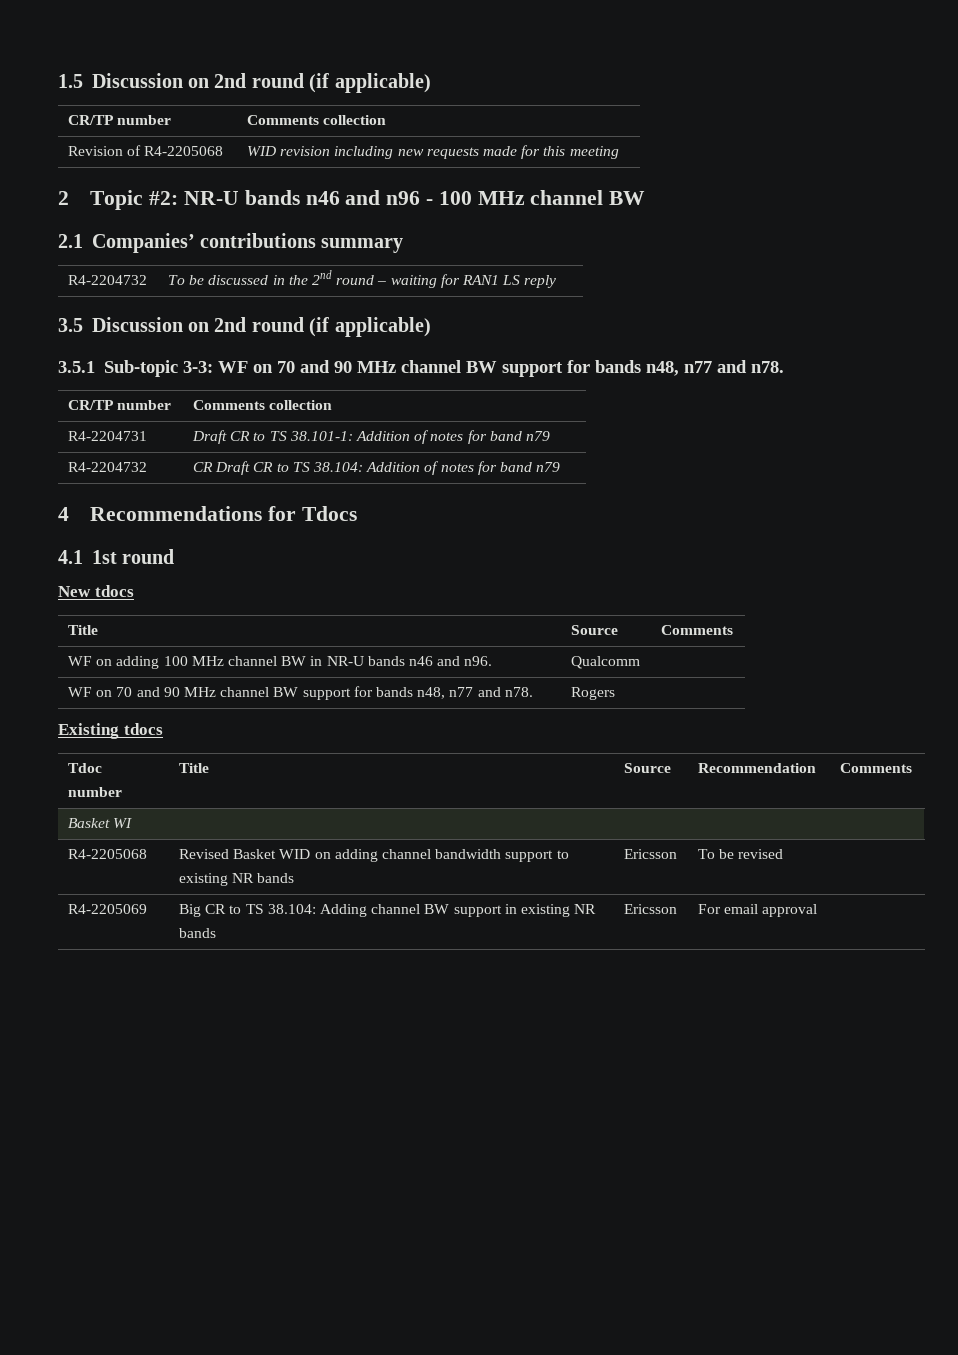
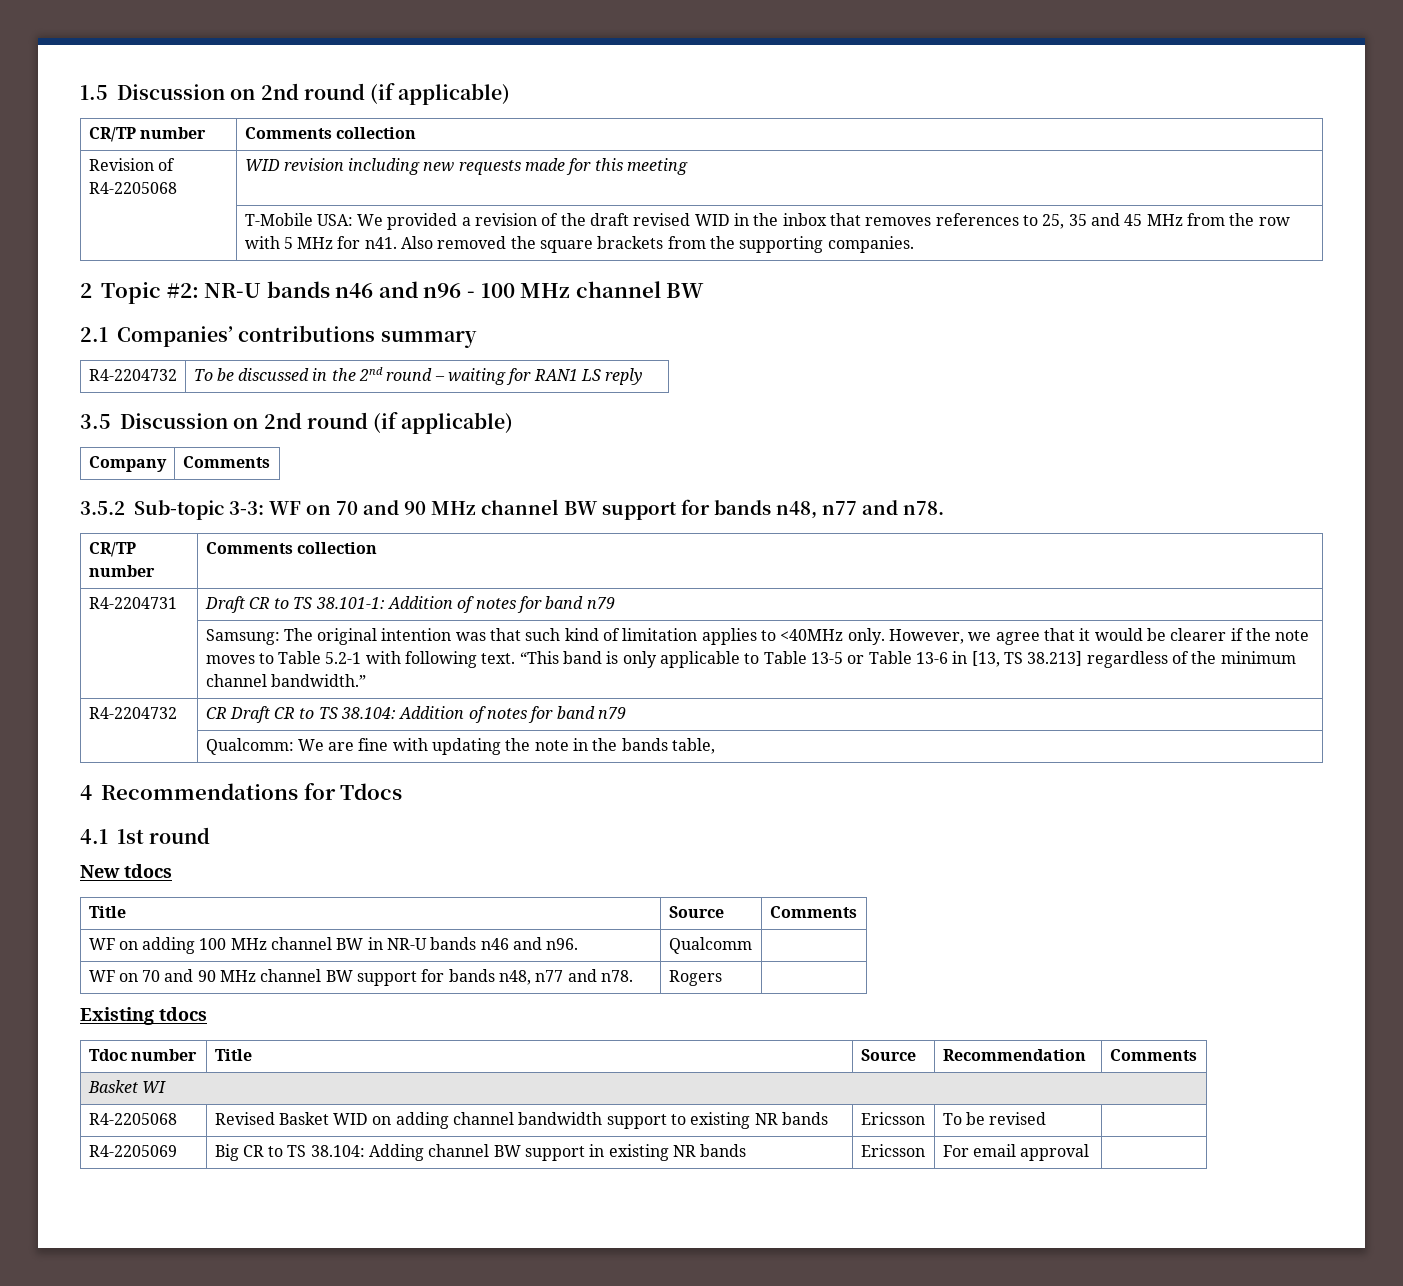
+ | T-Mobile USA: We provided a revision of the draft revised WID in the inbox that removes references to 25, 35 and 45 MHz from the row with 5 MHz for n41. Also removed the square brackets from the supporting companies.
- 3.5.1 Sub-topic 3-3: WF on 70 and 90 MHz channel BW support for bands n48, n77 and n78.
+ Company | Comments
+ 3.5.2 Sub-topic 3-3: WF on 70 and 90 MHz channel BW support for bands n48, n77 and n78.
+ Samsung: The original intention was that such kind of limitation applies to <40MHz only. However, we agree that it would be clearer if the note moves to Table 5.2-1 with following text. “This band is only applicable to Table 13-5 or Table 13-6 in [13, TS 38.213] regardless of the minimum channel bandwidth.”
+ | Qualcomm: We are fine with updating the note in the bands table,

